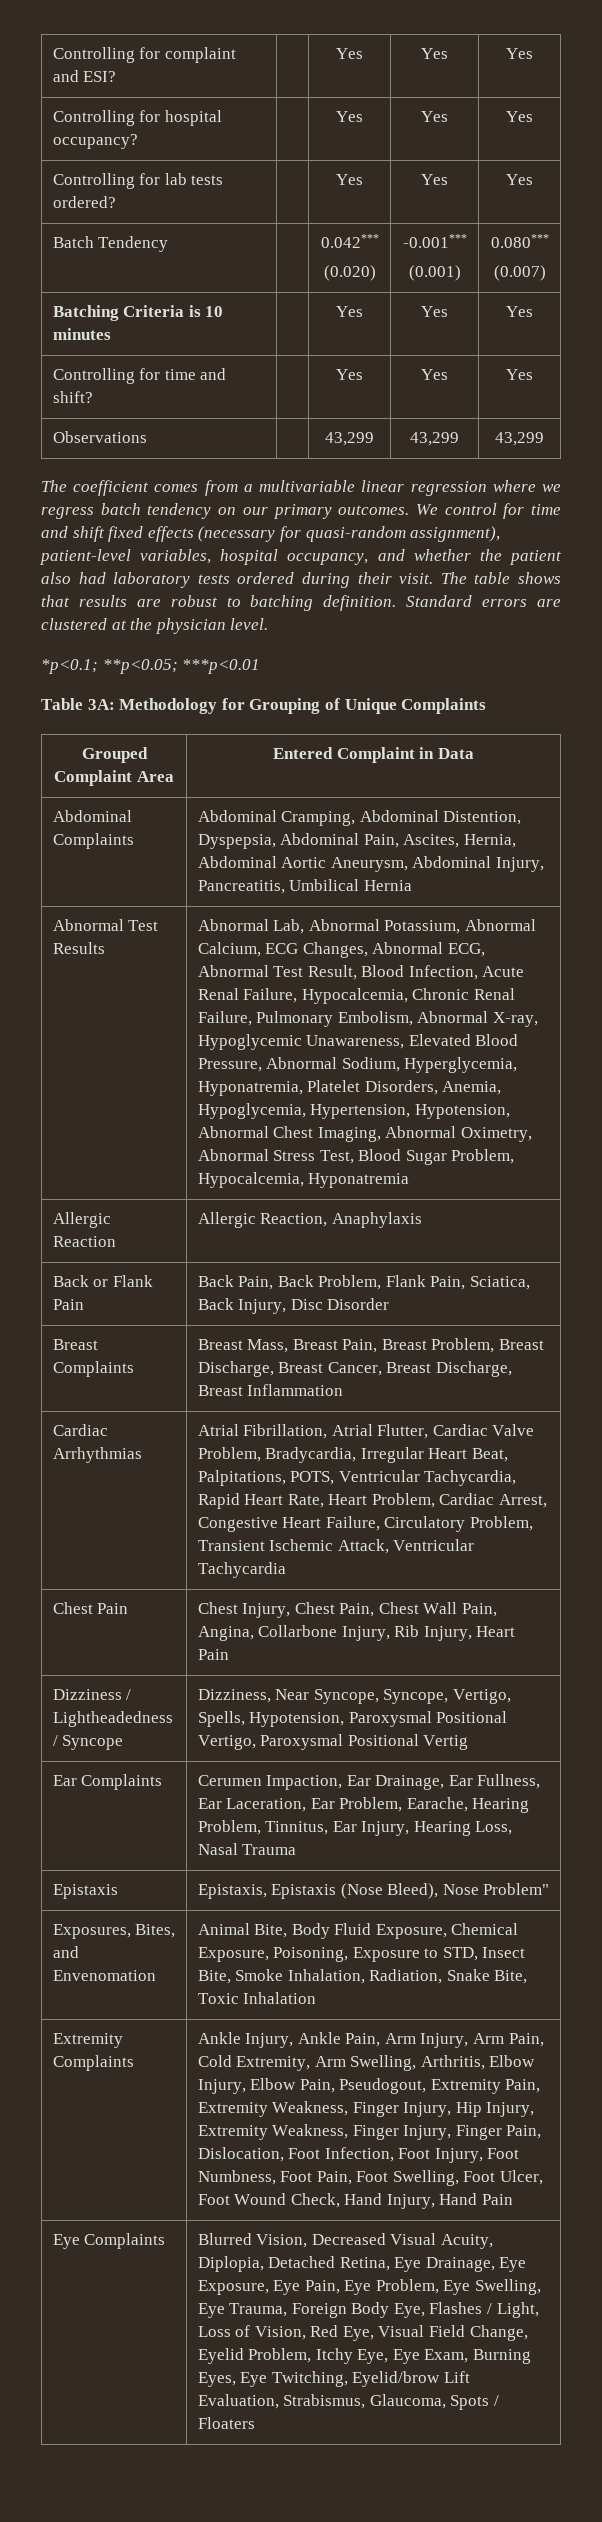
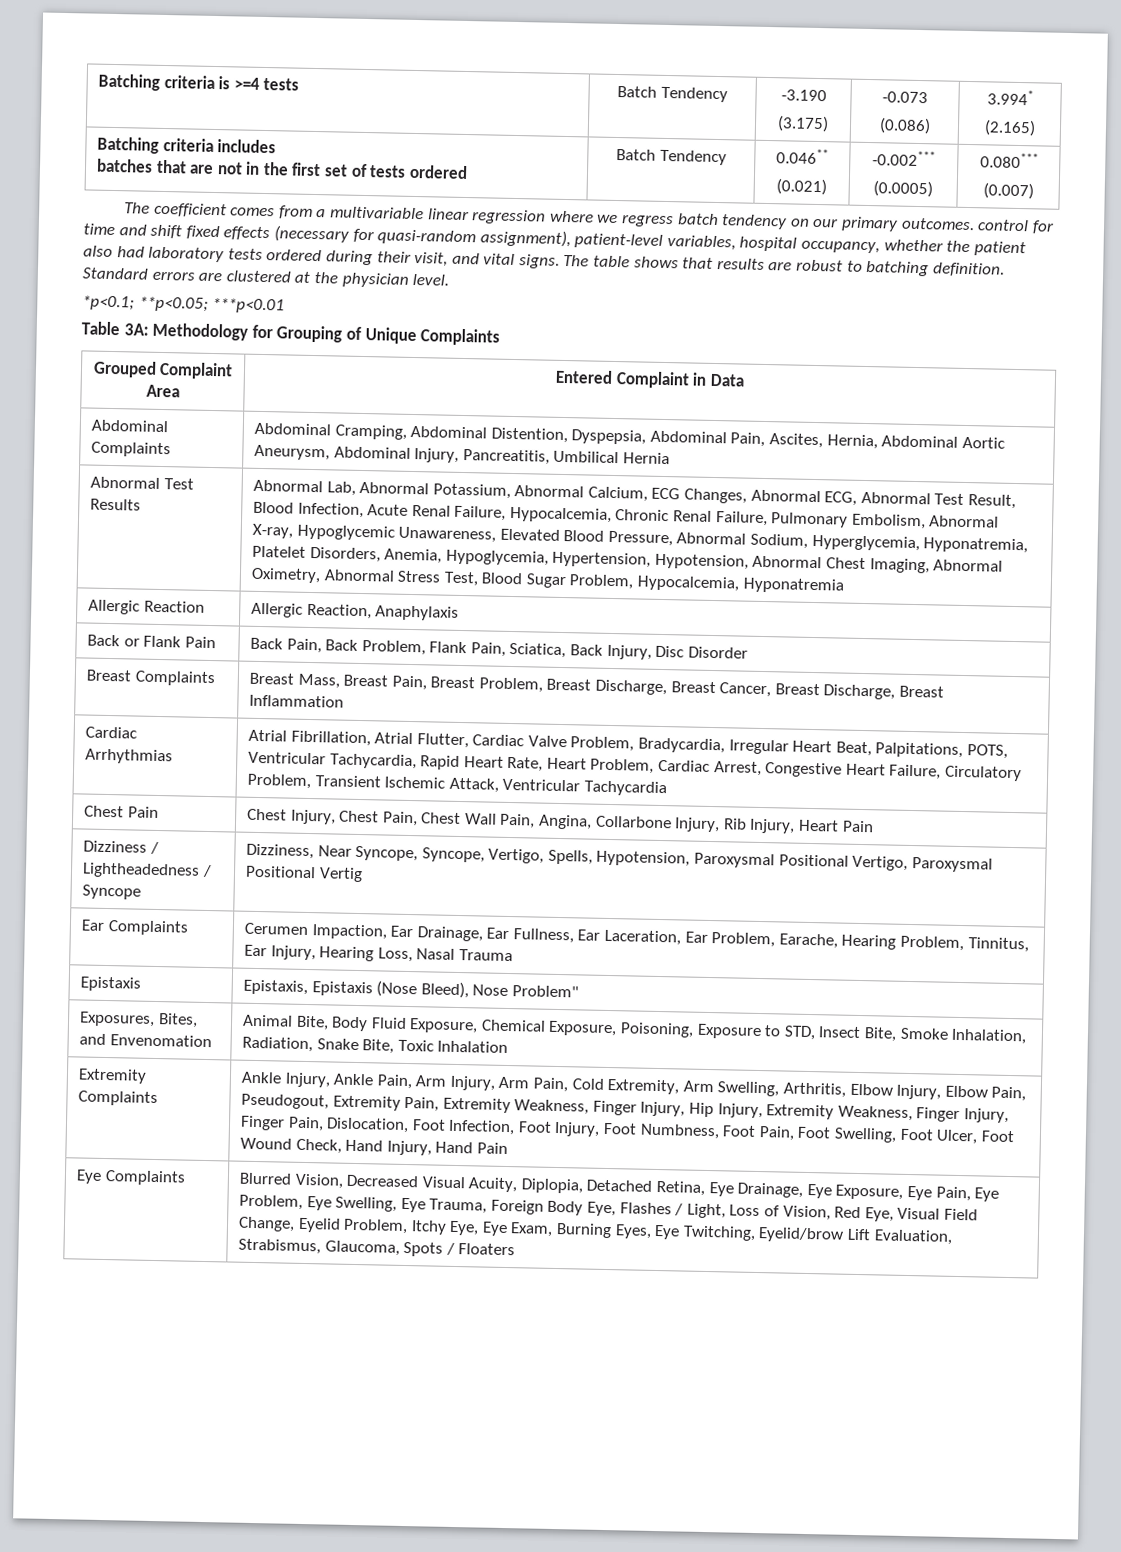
- Controlling for complaint and ESI? | | Yes | Yes | Yes
- Controlling for hospital occupancy? | | Yes | Yes | Yes
- Controlling for lab tests ordered? | | Yes | Yes | Yes
- Batch Tendency | | 0.042***
- (0.020) | -0.001***
- (0.001) | 0.080***
+ Batching criteria is >=4 tests | Batch Tendency | -3.190
+ (3.175) | -0.073
+ (0.086) | 3.994*
+ (2.165)
+ Batching criteria includes
+ batches that are not in the first set of tests ordered | Batch Tendency | 0.046**
+ (0.021) | -0.002***
+ (0.0005) | 0.080***
  (0.007)
- Batching Criteria is 10 minutes | | Yes | Yes | Yes
- Controlling for time and shift? | | Yes | Yes | Yes
- Observations | | 43,299 | 43,299 | 43,299
- The coefficient comes from a multivariable linear regression where we regress batch tendency on our primary outcomes. We control for time and shift fixed effects (necessary for quasi-random assignment), patient-level variables, hospital occupancy, and whether the patient also had laboratory tests ordered during their visit.
+ The coefficient comes from a multivariable linear regression where we regress batch tendency on our primary outcomes. control for time and shift fixed effects (necessary for quasi-random assignment), patient-level variables, hospital occupancy, whether the patient also had laboratory tests ordered during their visit, and vital signs.

